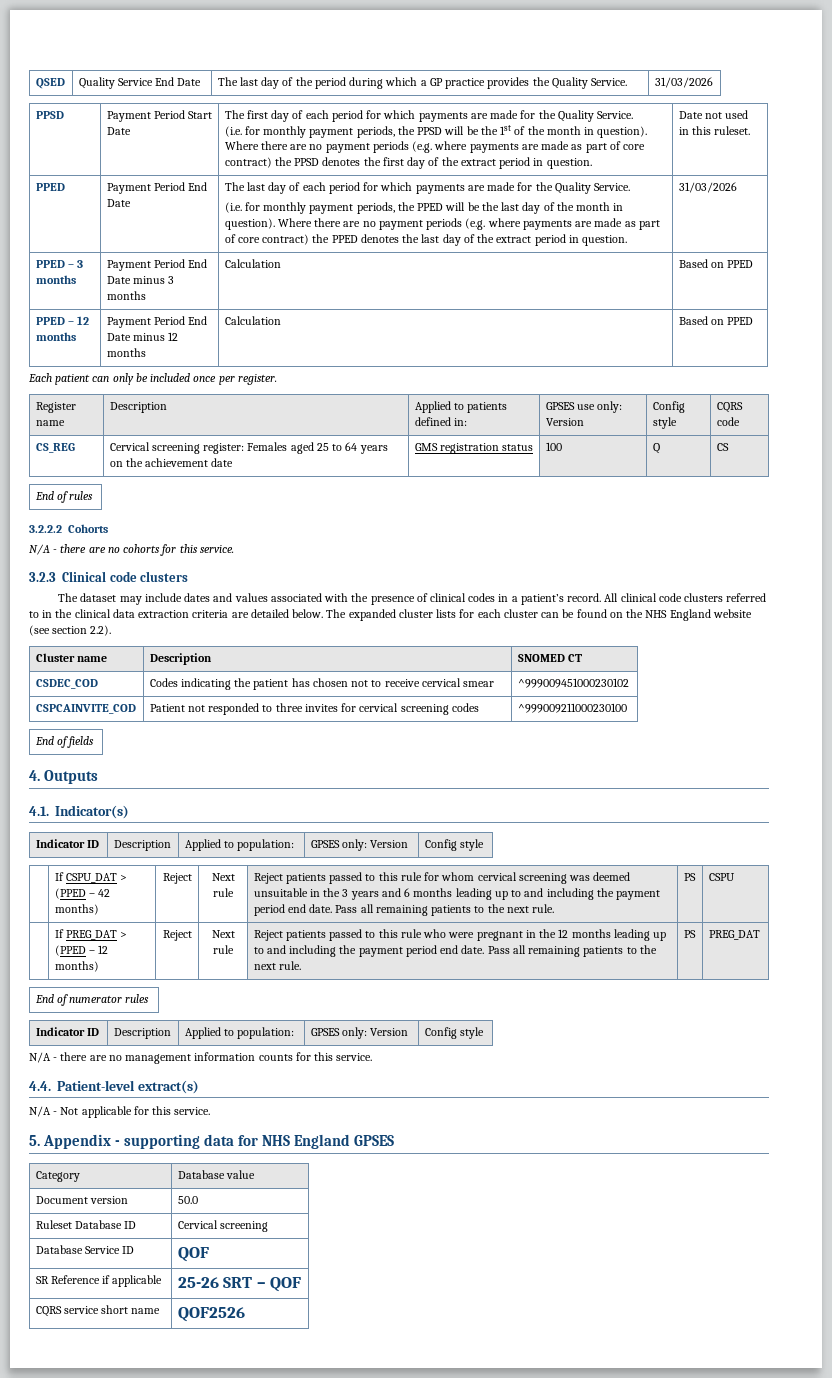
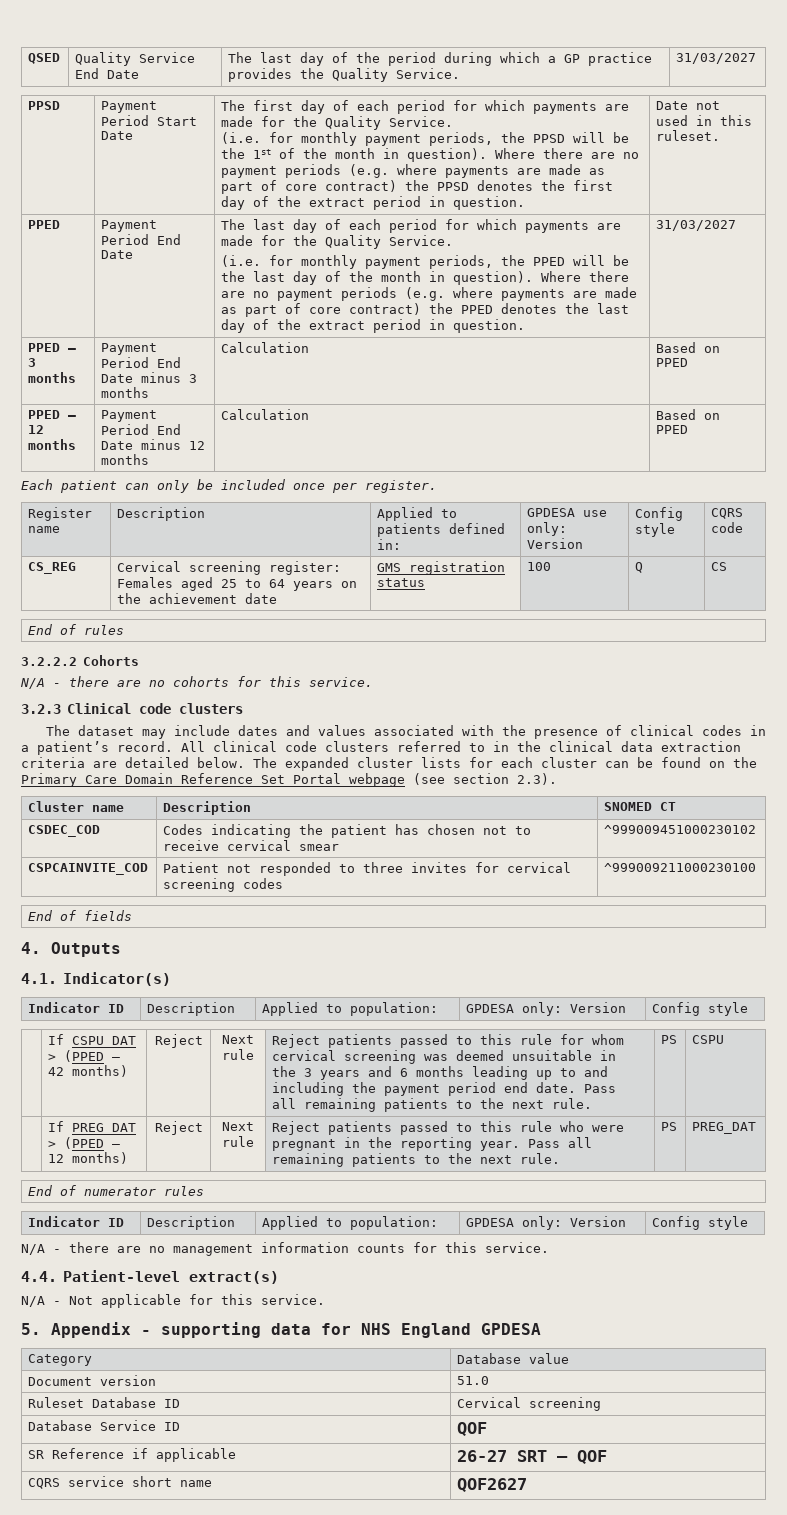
- QSED | Quality Service End Date | The last day of the period during which a GP practice provides the Quality Service. | 31/03/2026
+ QSED | Quality Service End Date | The last day of the period during which a GP practice provides the Quality Service. | 31/03/2027
- Where there are no payment periods (e.g. where payments are made as part of core contract) the PPED denotes the last day of the extract period in question. | 31/03/2026
+ Where there are no payment periods (e.g. where payments are made as part of core contract) the PPED denotes the last day of the extract period in question. | 31/03/2027
- Register name | Description | Applied to patients defined in: | GPSES use only: Version | Config style | CQRS code
+ Register name | Description | Applied to patients defined in: | GPDESA use only: Version | Config style | CQRS code
- The expanded cluster lists for each cluster can be found on the NHS England website (see section 2.2).
+ The expanded cluster lists for each cluster can be found on the Primary Care Domain Reference Set Portal webpage (see section 2.3).
  4.1. Indicator(s)
- Indicator ID | Description | Applied to population: | GPSES only: Version | Config style
+ Indicator ID | Description | Applied to population: | GPDESA only: Version | Config style
- Reject patients passed to this rule who were pregnant in the 12 months leading up to and including the payment period end date.
+ Reject patients passed to this rule who were pregnant in the reporting year.
  End of numerator rules
- Indicator ID | Description | Applied to population: | GPSES only: Version | Config style
+ Indicator ID | Description | Applied to population: | GPDESA only: Version | Config style
- 5. Appendix - supporting data for NHS England GPSES
+ 5. Appendix - supporting data for NHS England GPDESA
- Document version | 50.0
+ Document version | 51.0
- SR Reference if applicable | 25-26 SRT – QOF
+ SR Reference if applicable | 26-27 SRT – QOF
- CQRS service short name | QOF2526
+ CQRS service short name | QOF2627

